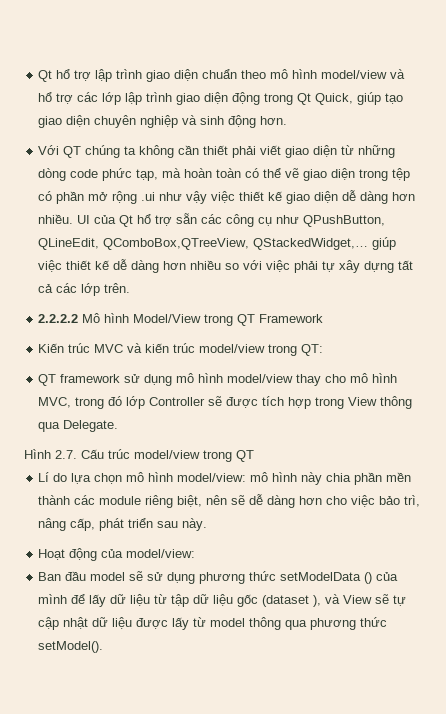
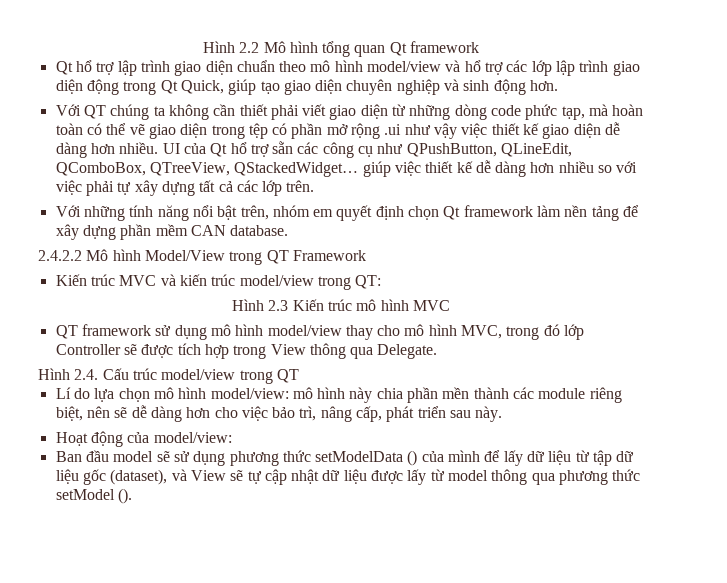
+ Hình 2.2 Mô hình tổng quan Qt framework
- UI của Qt hổ trợ sẵn các công cụ như QPushButton, QLineEdit, QComboBox,QTreeView, QStackedWidget,… giúp việc thiết kế dễ dàng hơn nhiều so với việc phải tự xây dựng tất cả các lớp trên.
+ UI của Qt hổ trợ sẵn các công cụ như QPushButton, QLineEdit, QComboBox, QTreeView, QStackedWidget… giúp việc thiết kế dễ dàng hơn nhiều so với việc phải tự xây dựng tất cả các lớp trên.
- 2.2.2.2 Mô hình Model/View trong QT Framework
+ Với những tính năng nổi bật trên, nhóm em quyết định chọn Qt framework làm nền tảng để xây dựng phần mềm CAN database.
+ 2.4.2.2 Mô hình Model/View trong QT Framework
+ Hình 2.3 Kiến trúc mô hình MVC
- Hình 2.7. Cấu trúc model/view trong QT
+ Hình 2.4. Cấu trúc model/view trong QT
- Ban đầu model sẽ sử dụng phương thức setModelData () của mình để lấy dữ liệu từ tập dữ liệu gốc (dataset ), và View sẽ tự cập nhật dữ liệu được lấy từ model thông qua phương thức setModel().
+ Ban đầu model sẽ sử dụng phương thức setModelData () của mình để lấy dữ liệu từ tập dữ liệu gốc (dataset), và View sẽ tự cập nhật dữ liệu được lấy từ model thông qua phương thức setModel ().

